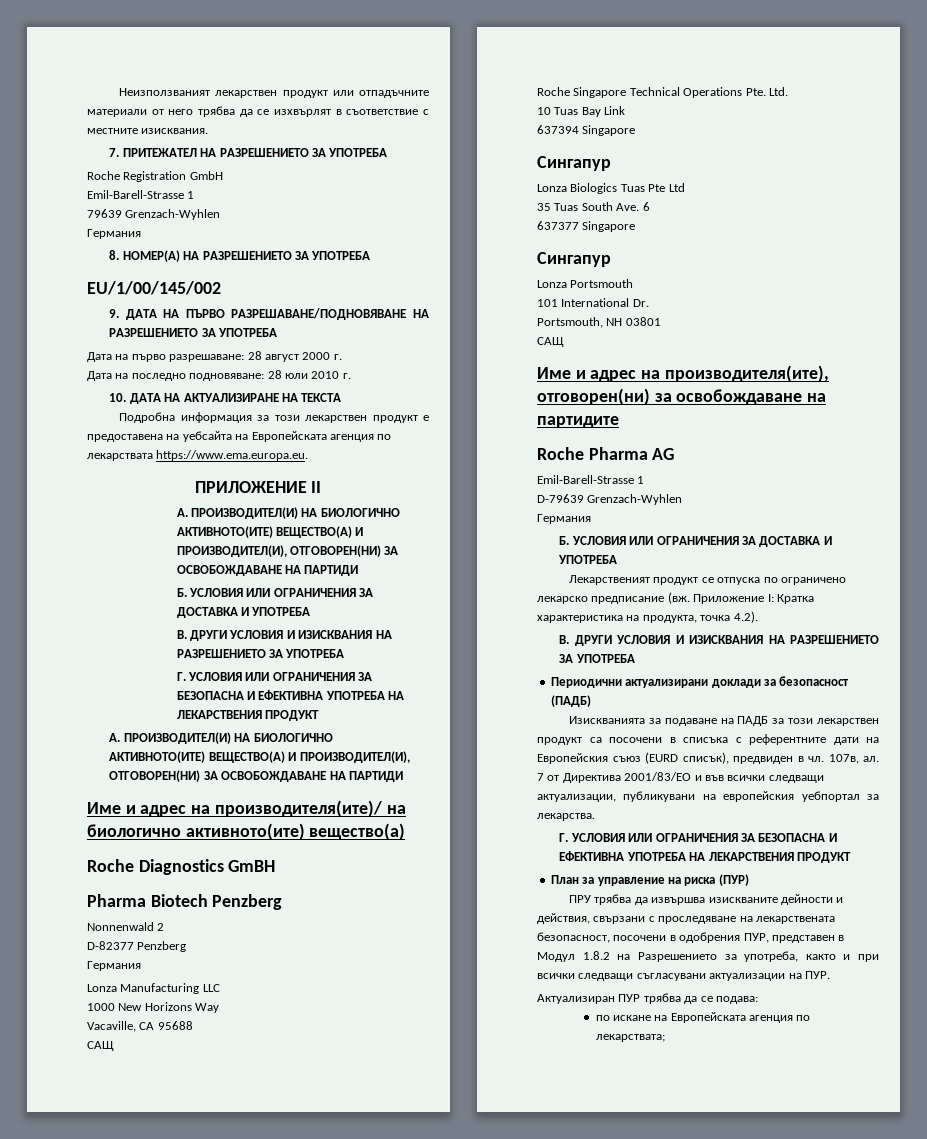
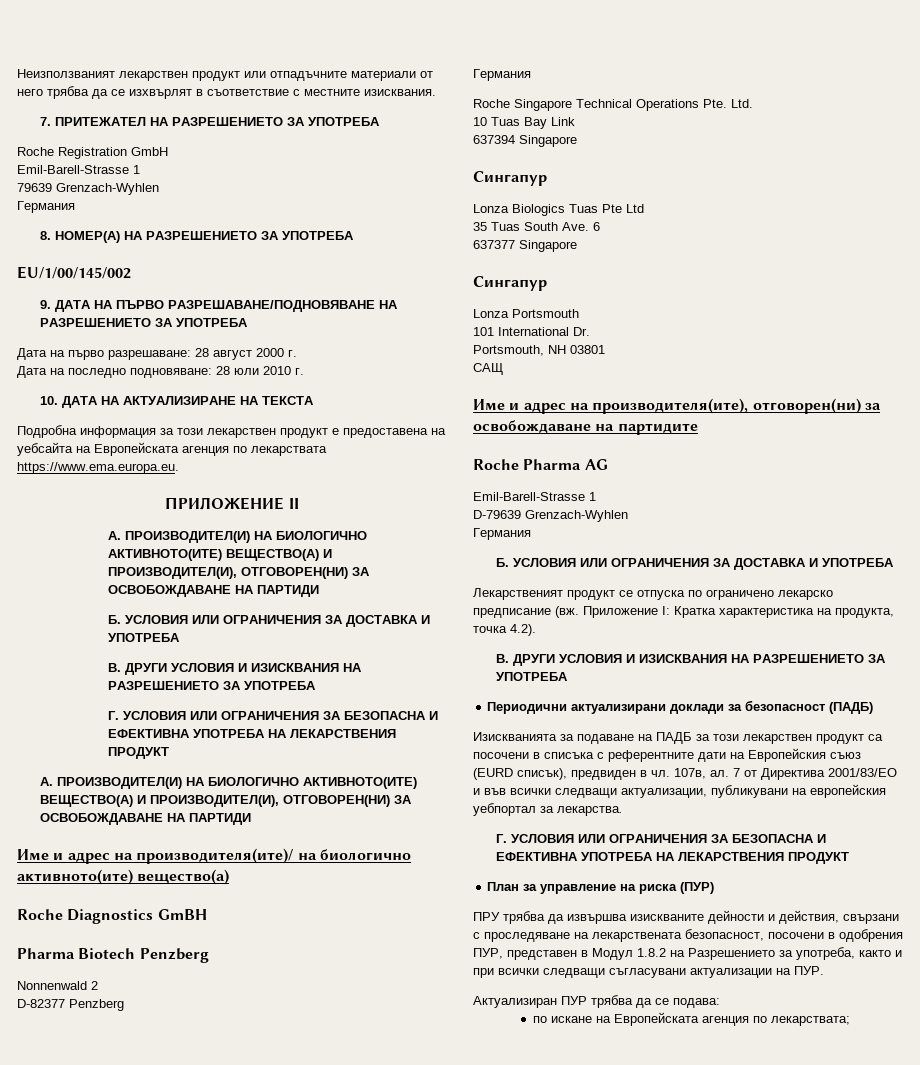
- Lonza Manufacturing LLC
- 1000 New Horizons Way
- Vacaville, CA 95688
- САЩ

